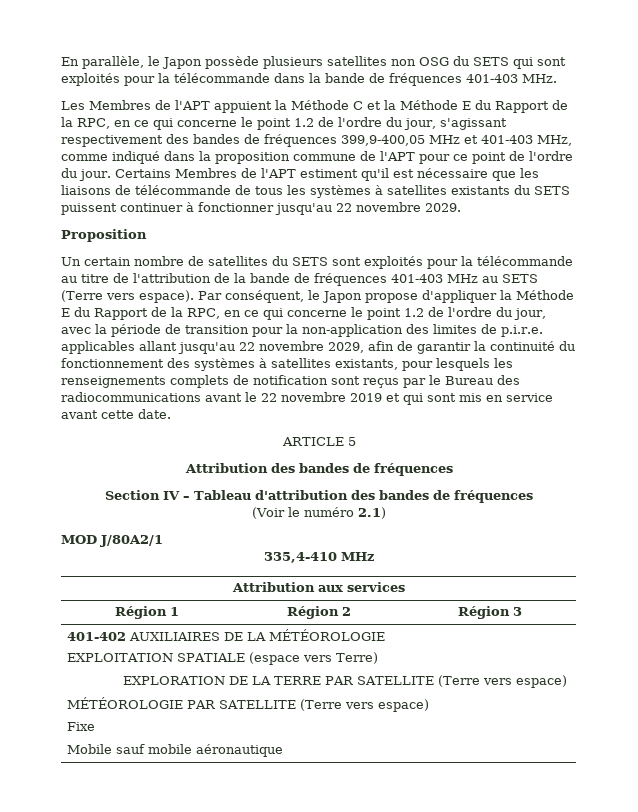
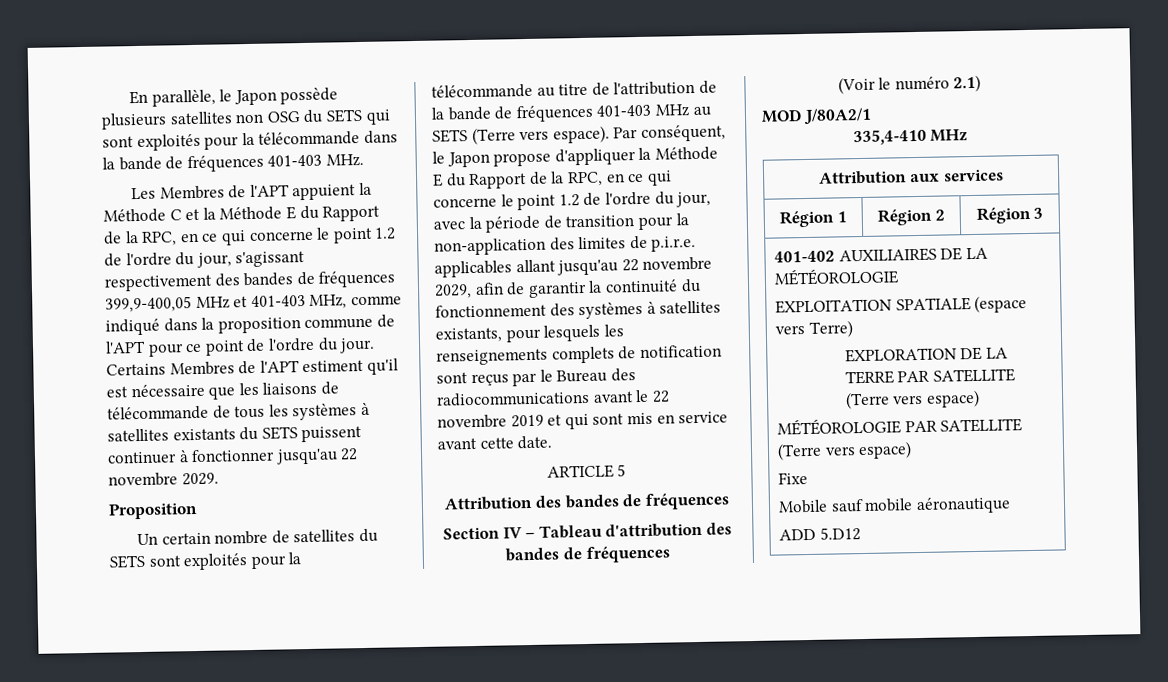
  401-402 AUXILIAIRES DE LA MÉTÉOROLOGIE
  EXPLOITATION SPATIALE (espace vers Terre)
  EXPLORATION DE LA TERRE PAR SATELLITE (Terre vers espace)
  MÉTÉOROLOGIE PAR SATELLITE (Terre vers espace)
  Fixe
  Mobile sauf mobile aéronautique
+ ADD 5.D12

